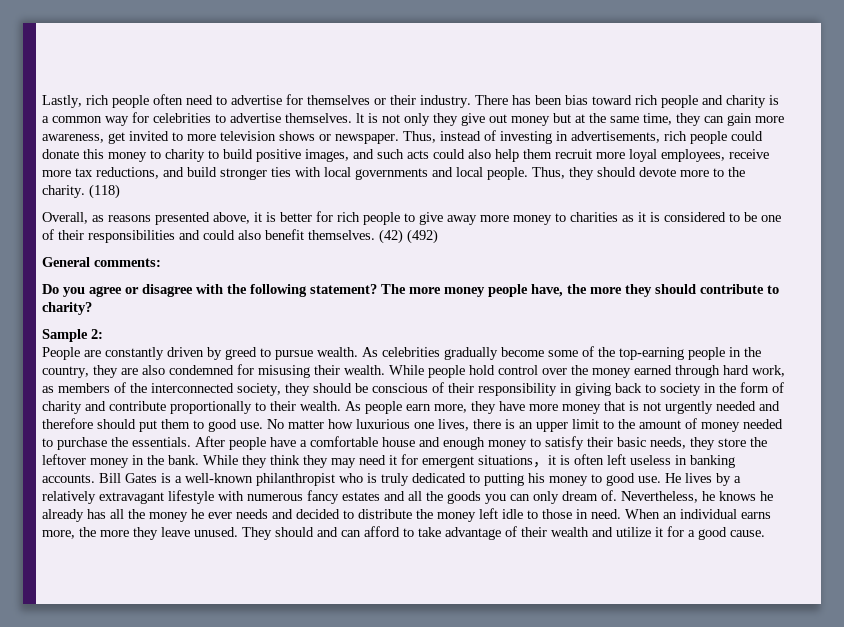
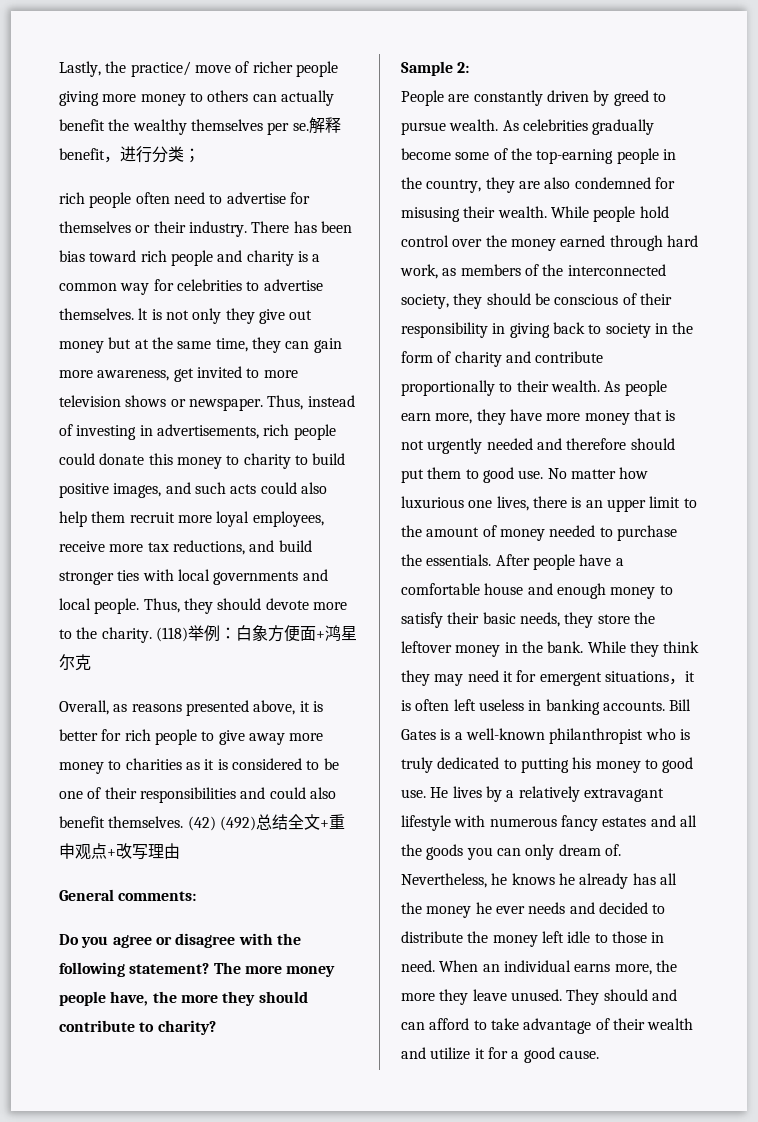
- Lastly, rich people often need to advertise for themselves or their industry.
+ Lastly, the practice/ move of richer people giving more money to others can actually benefit the wealthy themselves per se.解释benefit，进行分类；
+ rich people often need to advertise for themselves or their industry.
- (118)
+ (118)举例：白象方便面+鸿星尔克
- (42) (492)
+ (42) (492)总结全文+重申观点+改写理由

